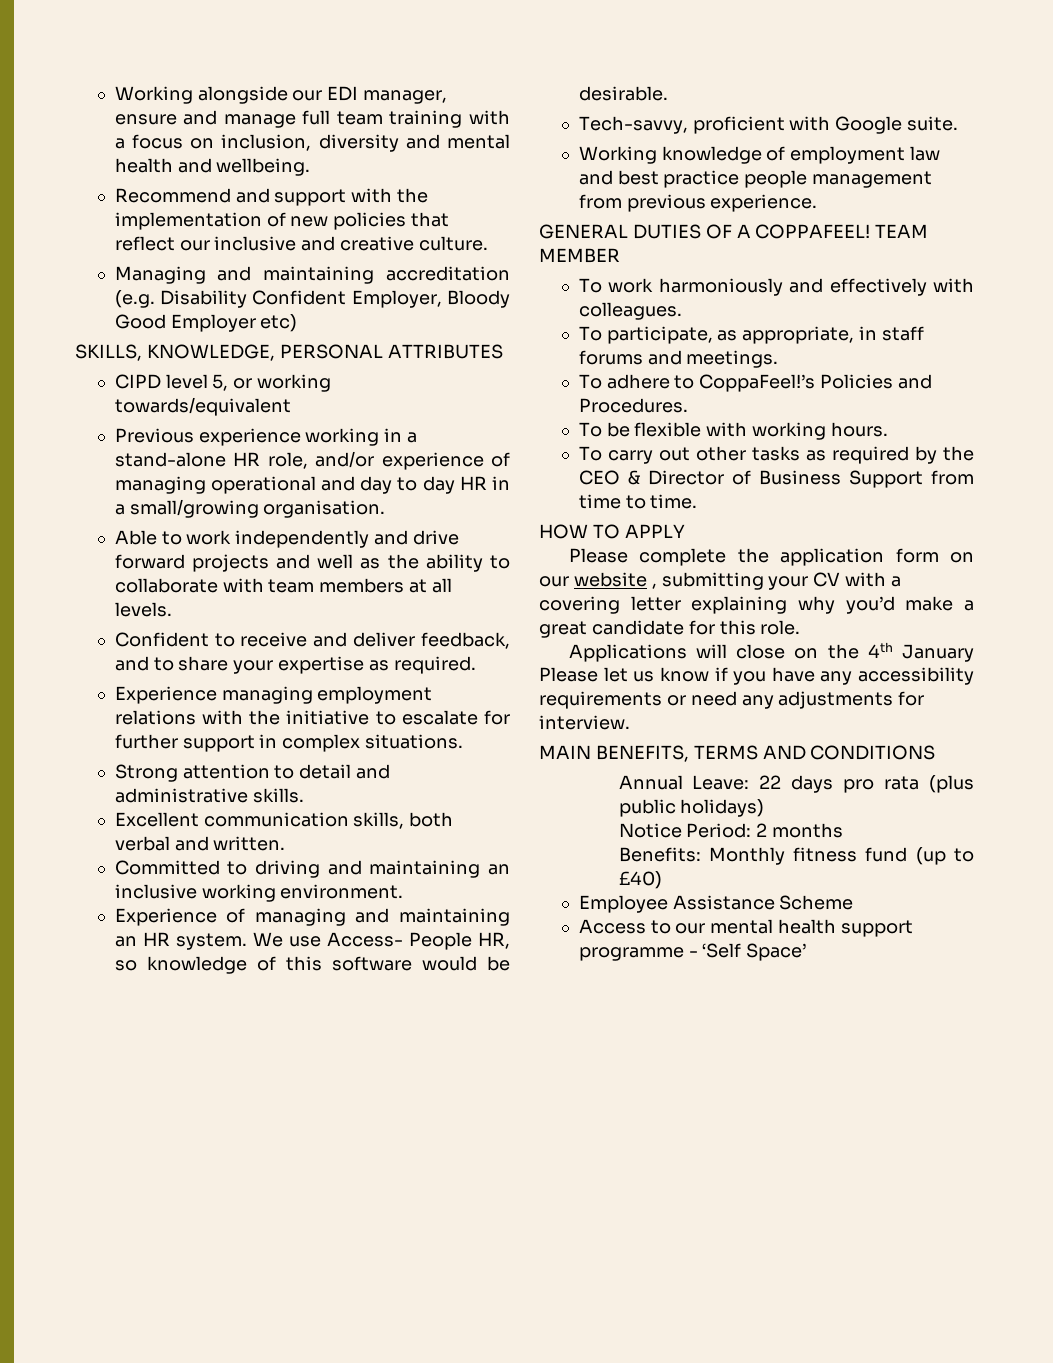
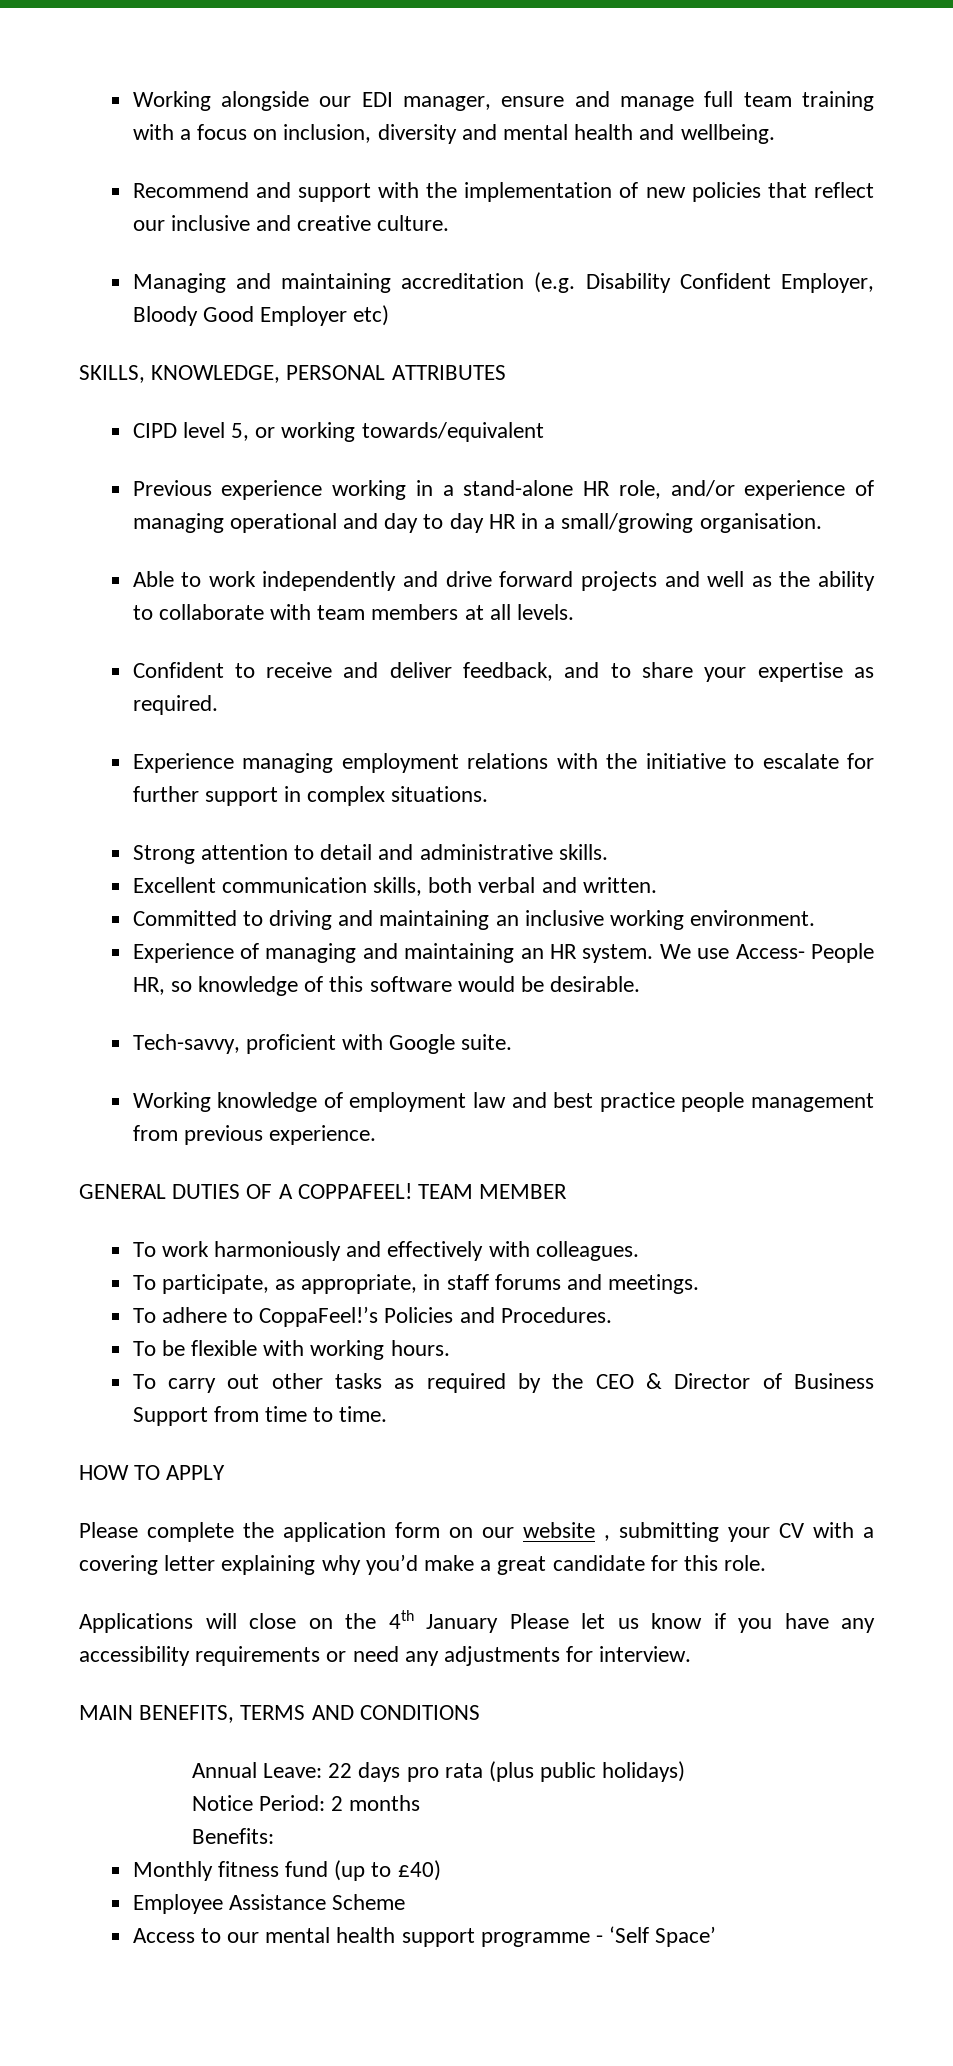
- Benefits: Monthly fitness fund (up to £40)
+ Benefits:
+ Monthly fitness fund (up to £40)

